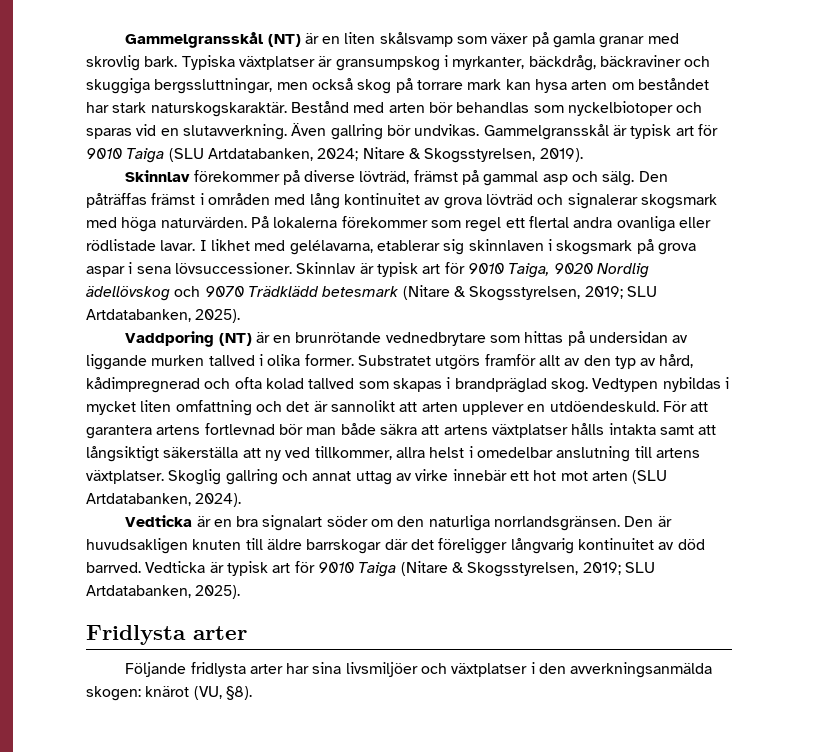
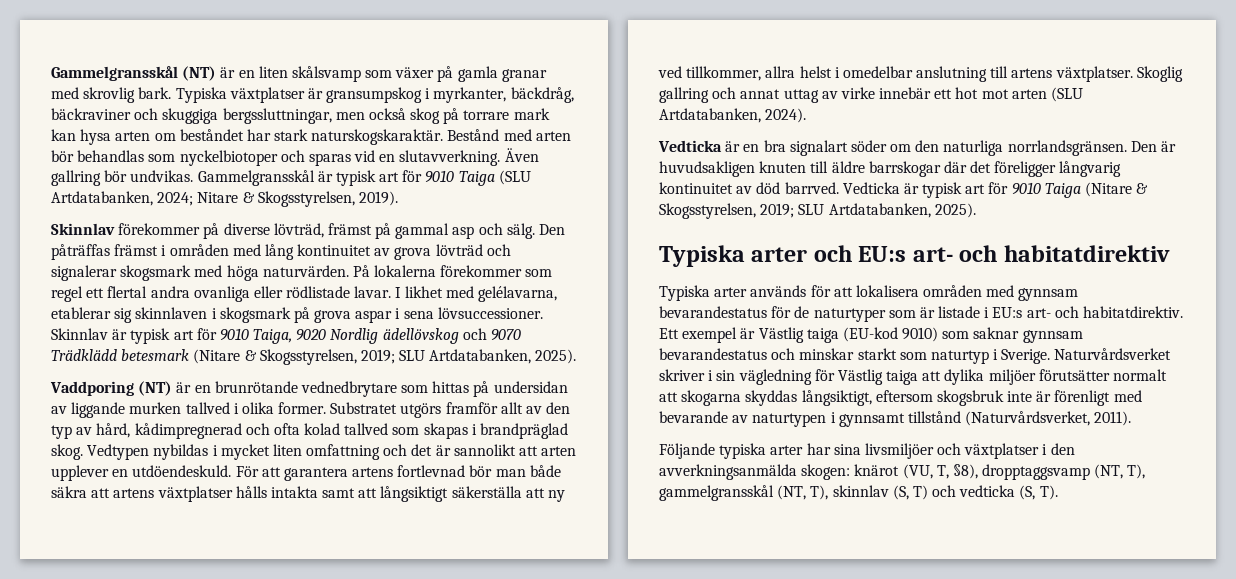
- Fridlysta arter
+ Typiska arter och EU:s art- och habitatdirektiv
+ Typiska arter används för att lokalisera områden med gynnsam bevarandestatus för de naturtyper som är listade i EU:s art- och habitatdirektiv. Ett exempel är Västlig taiga (EU-kod 9010) som saknar gynnsam bevarandestatus och minskar starkt som naturtyp i Sverige. Naturvårdsverket skriver i sin vägledning för Västlig taiga att dylika miljöer förutsätter normalt att skogarna skyddas långsiktigt, eftersom skogsbruk inte är förenligt med bevarande av naturtypen i gynnsamt tillstånd (Naturvårdsverket, 2011).
- Följande fridlysta arter har sina livsmiljöer och växtplatser i den avverkningsanmälda skogen: knärot (VU, §8).
+ Följande typiska arter har sina livsmiljöer och växtplatser i den avverkningsanmälda skogen: knärot (VU, T, §8), dropptaggsvamp (NT, T), gammelgransskål (NT, T), skinnlav (S, T) och vedticka (S, T).

